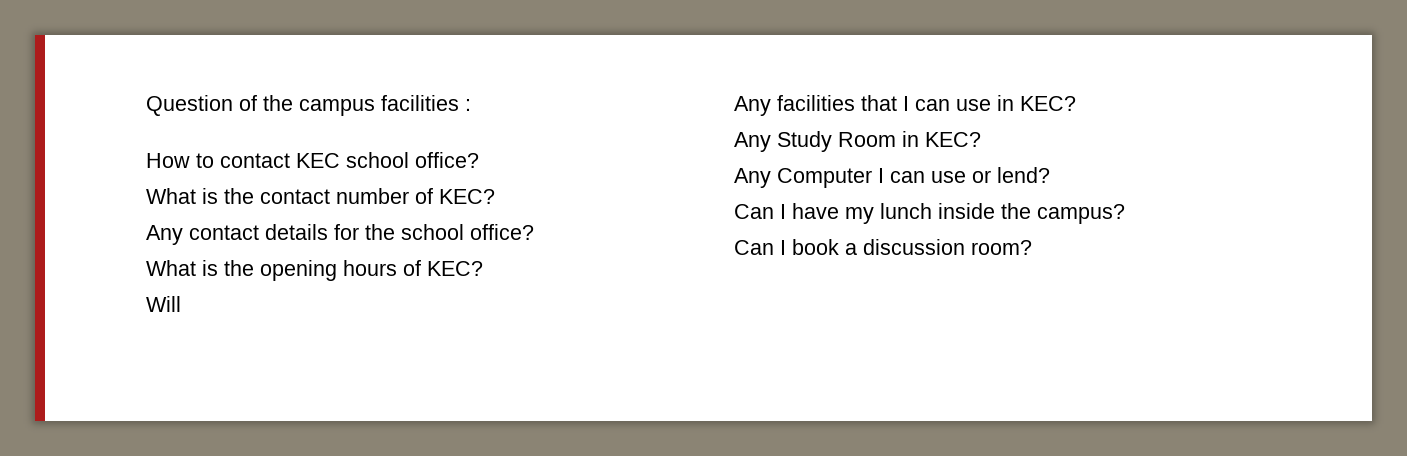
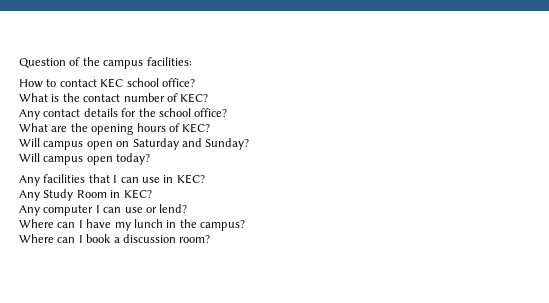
- Question of the campus facilities :
+ Question of the campus facilities:
- What is the opening hours of KEC?
+ What are the opening hours of KEC?
- Will
+ Will campus open on Saturday and Sunday?
+ Will campus open today?
- Any Computer I can use or lend?
+ Any computer I can use or lend?
- Can I have my lunch inside the campus?
+ Where can I have my lunch in the campus?
- Can I book a discussion room?
+ Where can I book a discussion room?

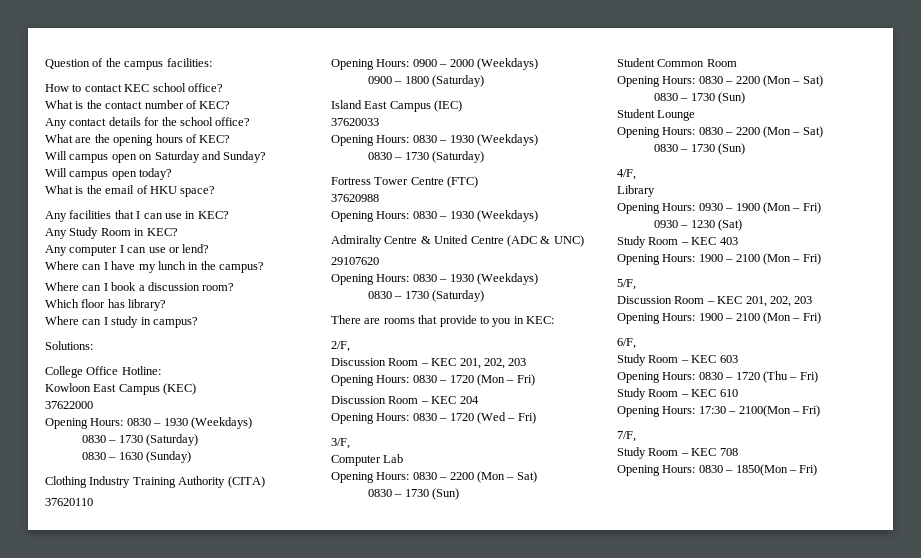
+ What is the email of HKU space?
+ Which floor has library?
+ Where can I study in campus?
+ Solutions:
+ College Office Hotline:
+ Kowloon East Campus (KEC)
+ 37622000
+ Opening Hours: 0830 – 1930 (Weekdays)
+ 0830 – 1730 (Saturday)
+ 0830 – 1630 (Sunday)
+ Clothing Industry Training Authority (CITA)
+ 37620110
+ Opening Hours: 0900 – 2000 (Weekdays)
+ 0900 – 1800 (Saturday)
+ Island East Campus (IEC)
+ 37620033
+ Opening Hours: 0830 – 1930 (Weekdays)
+ 0830 – 1730 (Saturday)
+ Fortress Tower Centre (FTC)
+ 37620988
+ Opening Hours: 0830 – 1930 (Weekdays)
+ Admiralty Centre & United Centre (ADC & UNC)
+ 29107620
+ Opening Hours: 0830 – 1930 (Weekdays)
+ 0830 – 1730 (Saturday)
+ There are rooms that provide to you in KEC:
+ 2/F,
+ Discussion Room – KEC 201, 202, 203
+ Opening Hours: 0830 – 1720 (Mon – Fri)
+ Discussion Room – KEC 204
+ Opening Hours: 0830 – 1720 (Wed – Fri)
+ 3/F,
+ Computer Lab
+ Opening Hours: 0830 – 2200 (Mon – Sat)
+ 0830 – 1730 (Sun)
+ Student Common Room
+ Opening Hours: 0830 – 2200 (Mon – Sat)
+ 0830 – 1730 (Sun)
+ Student Lounge
+ Opening Hours: 0830 – 2200 (Mon – Sat)
+ 0830 – 1730 (Sun)
+ 4/F,
+ Library
+ Opening Hours: 0930 – 1900 (Mon – Fri)
+ 0930 – 1230 (Sat)
+ Study Room – KEC 403
+ Opening Hours: 1900 – 2100 (Mon – Fri)
+ 5/F,
+ Discussion Room – KEC 201, 202, 203
+ Opening Hours: 1900 – 2100 (Mon – Fri)
+ 6/F,
+ Study Room – KEC 603
+ Opening Hours: 0830 – 1720 (Thu – Fri)
+ Study Room – KEC 610
+ Opening Hours: 17:30 – 2100(Mon – Fri)
+ 7/F,
+ Study Room – KEC 708
+ Opening Hours: 0830 – 1850(Mon – Fri)

